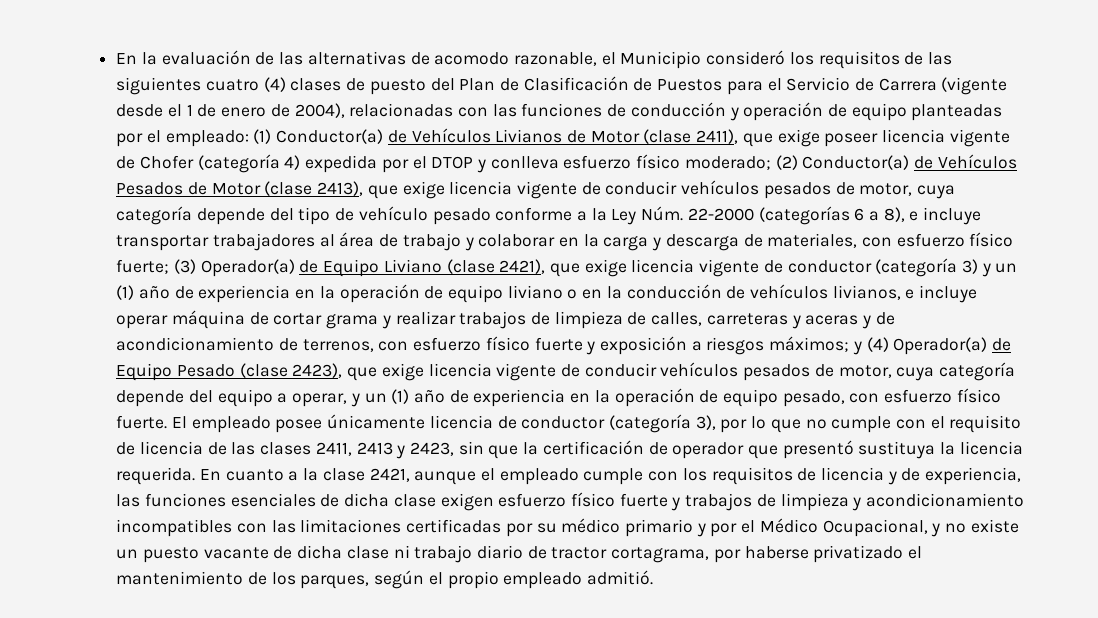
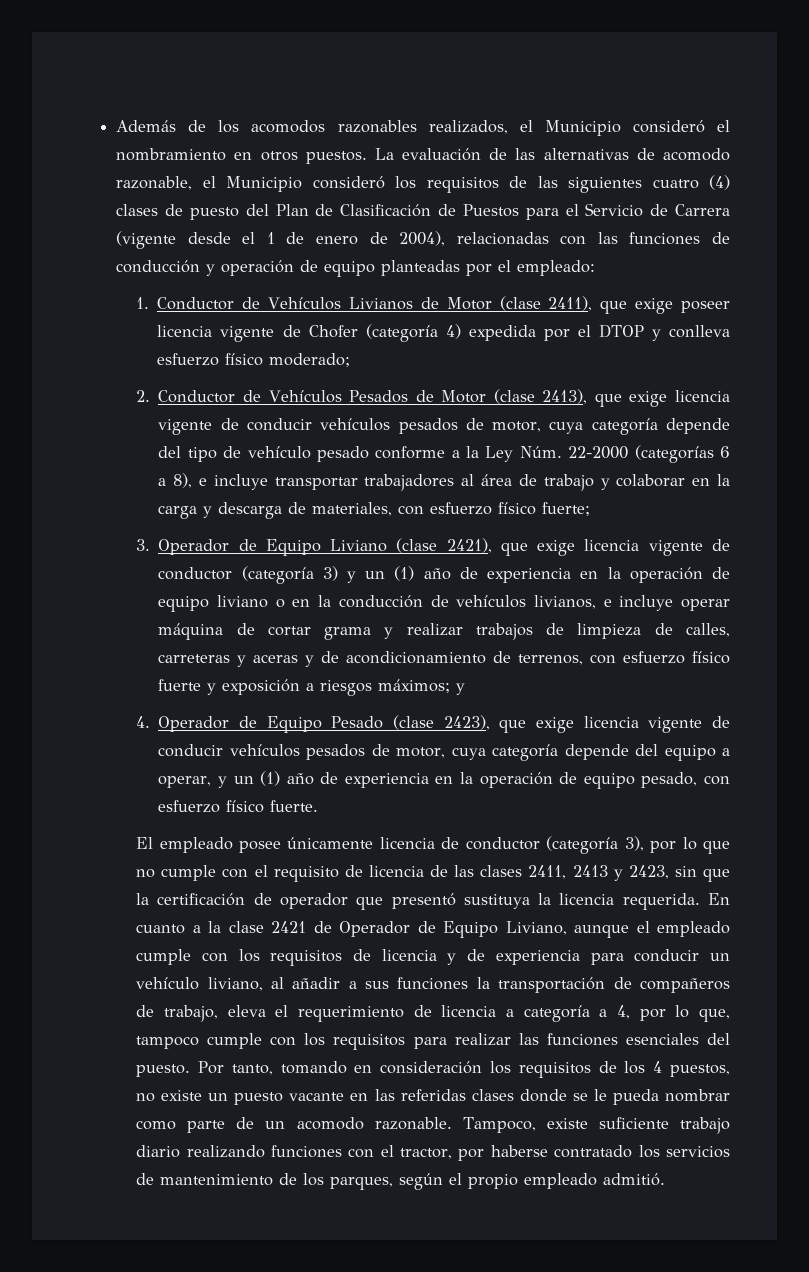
- En la evaluación de las alternativas de acomodo razonable, el Municipio consideró los requisitos de las siguientes cuatro (4) clases de puesto del Plan de Clasificación de Puestos para el Servicio de Carrera (vigente desde el 1 de enero de 2004), relacionadas con las funciones de conducción y operación de equipo planteadas por el empleado: (1) Conductor(a) de Vehículos Livianos de Motor (clase 2411), que exige poseer licencia vigente de Chofer (categoría 4) expedida por el DTOP y conlleva esfuerzo físico moderado; (2) Conductor(a) de Vehículos Pesados de Motor (clase 2413), que exige licencia vigente de conducir vehículos pesados de motor, cuya categoría depende del tipo de vehículo pesado conforme a la Ley Núm. 22-2000 (categorías 6 a 8), e incluye transportar trabajadores al área de trabajo y colaborar en la carga y descarga de materiales, con esfuerzo físico fuerte; (3) Operador(a) de Equipo Liviano (clase 2421), que exige licencia vigente de conductor (categoría 3) y un (1) año de experiencia en la operación de equipo liviano o en la conducción de vehículos livianos, e incluye operar máquina de cortar grama y realizar trabajos de limpieza de calles, carreteras y aceras y de acondicionamiento de terrenos, con esfuerzo físico fuerte y exposición a riesgos máximos; y (4) Operador(a) de Equipo Pesado (clase 2423), que exige licencia vigente de conducir vehículos pesados de motor, cuya categoría depende del equipo a operar, y un (1) año de experiencia en la operación de equipo pesado, con esfuerzo físico fuerte. El empleado posee únicamente licencia de conductor (categoría 3), por lo que no cumple con el requisito de licencia de las clases 2411, 2413 y 2423, sin que la certificación de operador que presentó sustituya la licencia requerida.
+ Además de los acomodos razonables realizados, el Municipio consideró el nombramiento en otros puestos. La evaluación de las alternativas de acomodo razonable, el Municipio consideró los requisitos de las siguientes cuatro (4) clases de puesto del Plan de Clasificación de Puestos para el Servicio de Carrera (vigente desde el 1 de enero de 2004), relacionadas con las funciones de conducción y operación de equipo planteadas por el empleado:
+ 1. Conductor de Vehículos Livianos de Motor (clase 2411), que exige poseer licencia vigente de Chofer (categoría 4) expedida por el DTOP y conlleva esfuerzo físico moderado;
+ 2. Conductor de Vehículos Pesados de Motor (clase 2413), que exige licencia vigente de conducir vehículos pesados de motor, cuya categoría depende del tipo de vehículo pesado conforme a la Ley Núm. 22-2000 (categorías 6 a 8), e incluye transportar trabajadores al área de trabajo y colaborar en la carga y descarga de materiales, con esfuerzo físico fuerte;
+ 3. Operador de Equipo Liviano (clase 2421), que exige licencia vigente de conductor (categoría 3) y un (1) año de experiencia en la operación de equipo liviano o en la conducción de vehículos livianos, e incluye operar máquina de cortar grama y realizar trabajos de limpieza de calles, carreteras y aceras y de acondicionamiento de terrenos, con esfuerzo físico fuerte y exposición a riesgos máximos; y
+ 4. Operador de Equipo Pesado (clase 2423), que exige licencia vigente de conducir vehículos pesados de motor, cuya categoría depende del equipo a operar, y un (1) año de experiencia en la operación de equipo pesado, con esfuerzo físico fuerte.
+ El empleado posee únicamente licencia de conductor (categoría 3), por lo que no cumple con el requisito de licencia de las clases 2411, 2413 y 2423, sin que la certificación de operador que presentó sustituya la licencia requerida.
- En cuanto a la clase 2421, aunque el empleado cumple con los requisitos de licencia y de experiencia, las funciones esenciales de dicha clase exigen esfuerzo físico fuerte y trabajos de limpieza y acondicionamiento incompatibles con las limitaciones certificadas por su médico primario y por el Médico Ocupacional, y no existe un puesto vacante de dicha clase ni trabajo diario de tractor cortagrama, por haberse privatizado el mantenimiento de los parques, según el propio empleado admitió.
+ En cuanto a la clase 2421 de Operador de Equipo Liviano, aunque el empleado cumple con los requisitos de licencia y de experiencia para conducir un vehículo liviano, al añadir a sus funciones la transportación de compañeros de trabajo, eleva el requerimiento de licencia a categoría a 4, por lo que, tampoco cumple con los requisitos para realizar las funciones esenciales del puesto. Por tanto, tomando en consideración los requisitos de los 4 puestos, no existe un puesto vacante en las referidas clases donde se le pueda nombrar como parte de un acomodo razonable. Tampoco, existe suficiente trabajo diario realizando funciones con el tractor, por haberse contratado los servicios de mantenimiento de los parques, según el propio empleado admitió.

